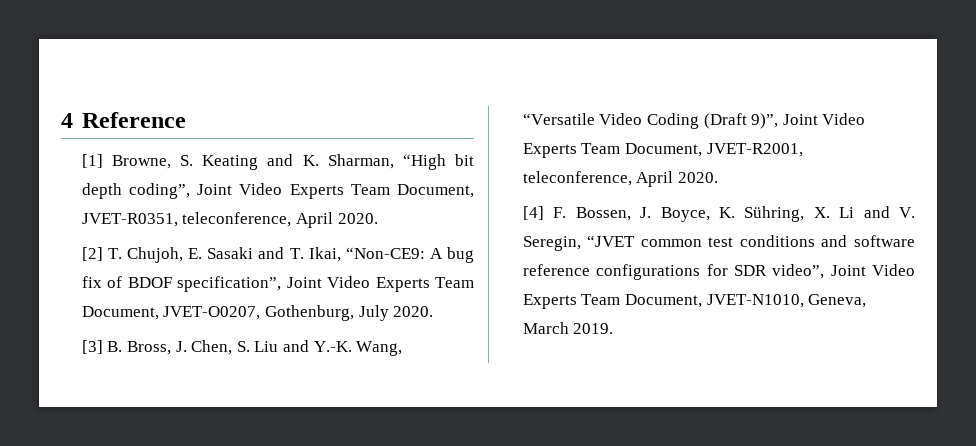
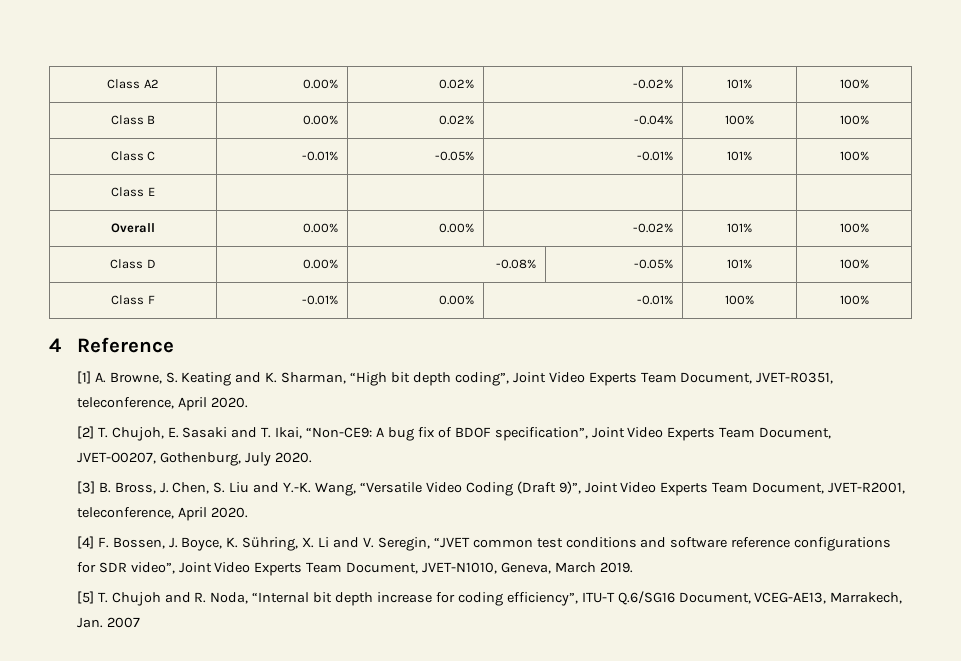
+ Class A2 | 0.00% | 0.02% | -0.02% | 101% | 100%
+ Class B | 0.00% | 0.02% | -0.04% | 100% | 100%
+ Class C | -0.01% | -0.05% | -0.01% | 101% | 100%
+ Class E | | | | |
+ Overall | 0.00% | 0.00% | -0.02% | 101% | 100%
+ Class D | 0.00% | -0.08% | -0.05% | 101% | 100%
+ Class F | -0.01% | 0.00% | -0.01% | 100% | 100%
- [1] Browne, S. Keating and K. Sharman, “High bit depth coding”, Joint Video Experts Team Document, JVET-R0351, teleconference, April 2020.
+ [1] A. Browne, S. Keating and K. Sharman, “High bit depth coding”, Joint Video Experts Team Document, JVET-R0351, teleconference, April 2020.
+ [5] T. Chujoh and R. Noda, “Internal bit depth increase for coding efficiency”, ITU-T Q.6/SG16 Document, VCEG-AE13, Marrakech, Jan. 2007

